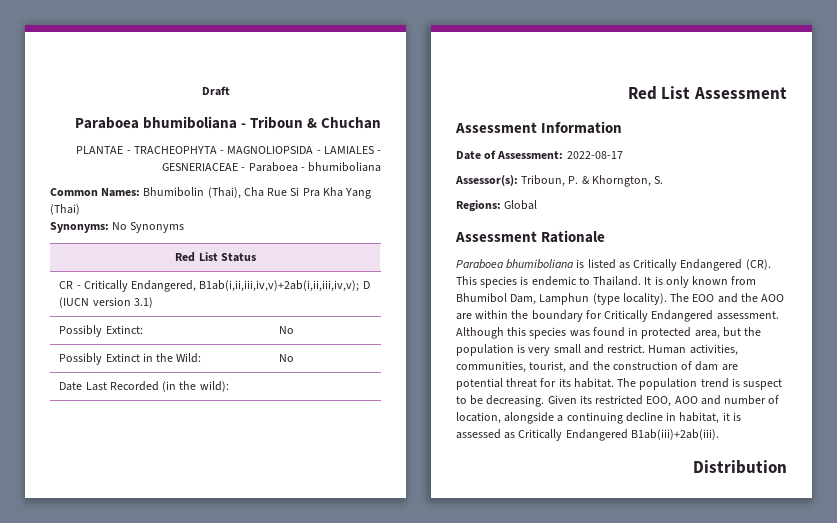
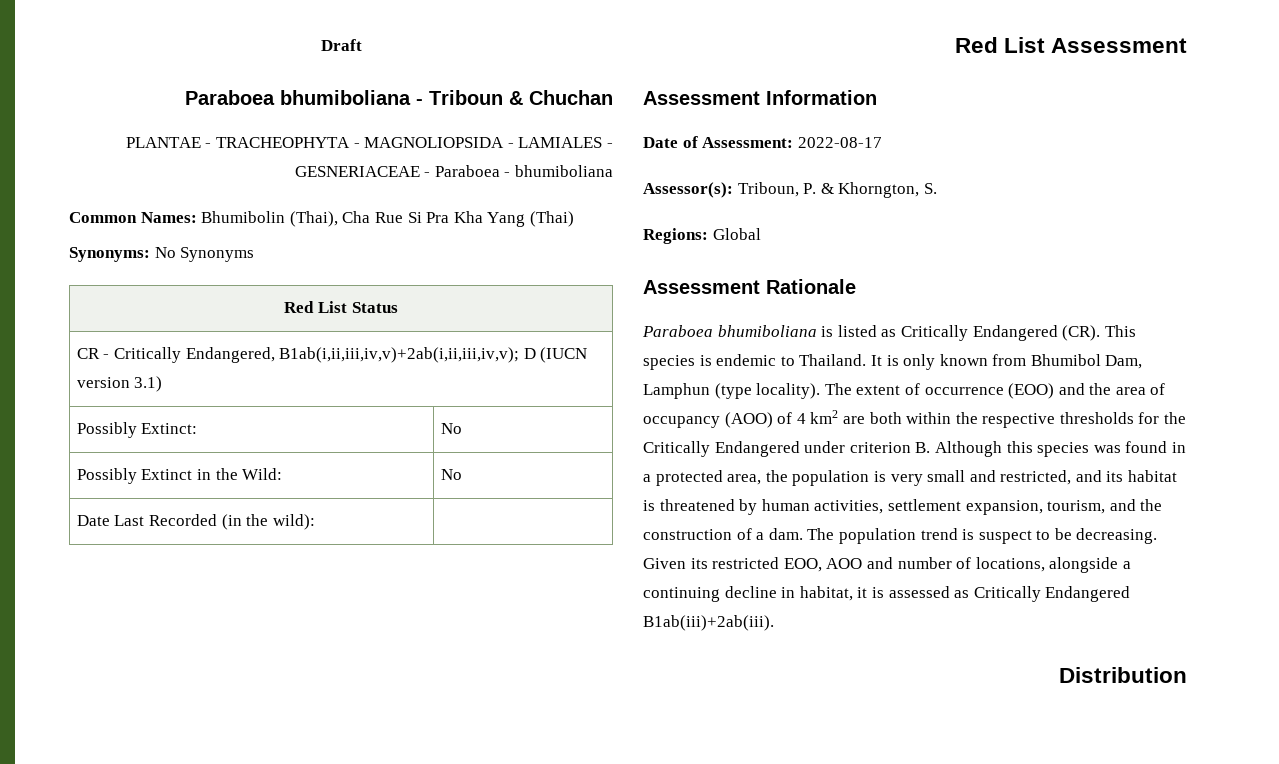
- The EOO and the AOO are within the boundary for Critically Endangered assessment. Although this species was found in protected area, but the population is very small and restrict. Human activities, communities, tourist, and the construction of dam are potential threat for its habitat.
+ The extent of occurrence (EOO) and the area of occupancy (AOO) of 4 km2 are both within the respective thresholds for the Critically Endangered under criterion B. Although this species was found in a protected area, the population is very small and restricted, and its habitat is threatened by human activities, settlement expansion, tourism, and the construction of a dam.
- Given its restricted EOO, AOO and number of location, alongside a continuing decline in habitat, it is assessed as Critically Endangered B1ab(iii)+2ab(iii).
+ Given its restricted EOO, AOO and number of locations, alongside a continuing decline in habitat, it is assessed as Critically Endangered B1ab(iii)+2ab(iii).

